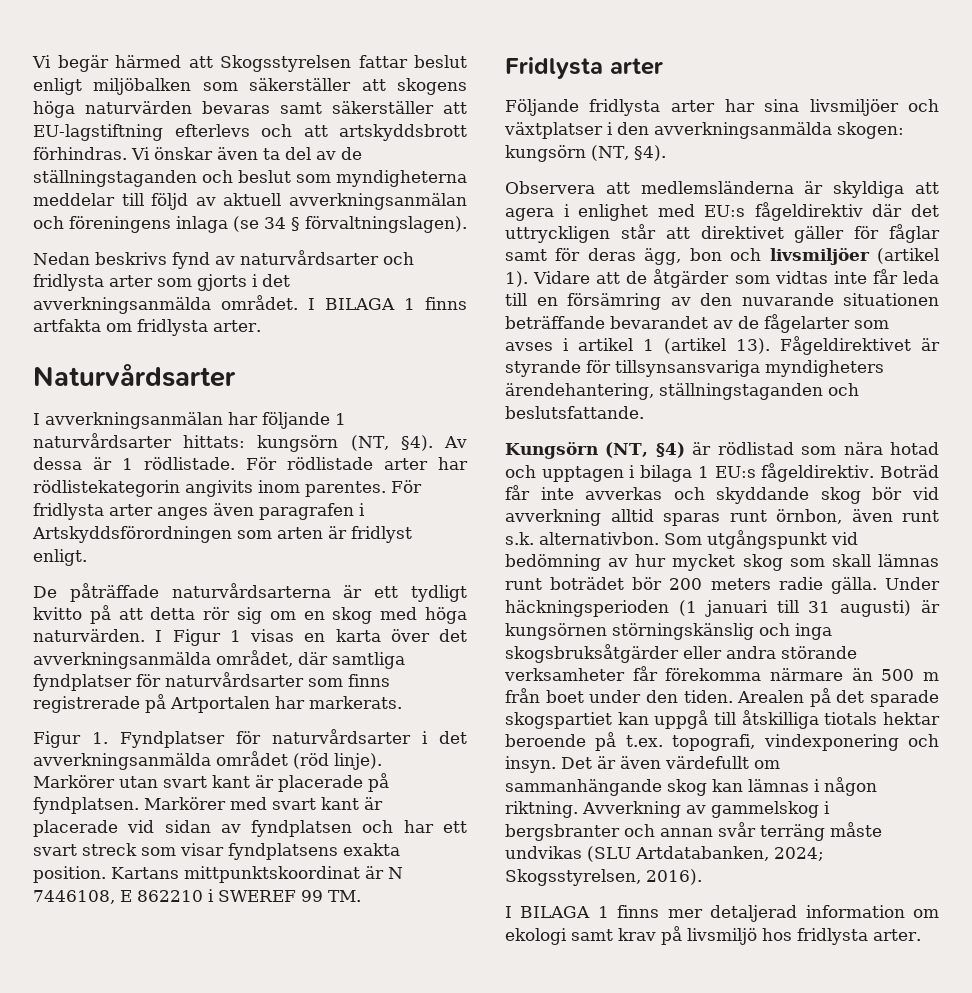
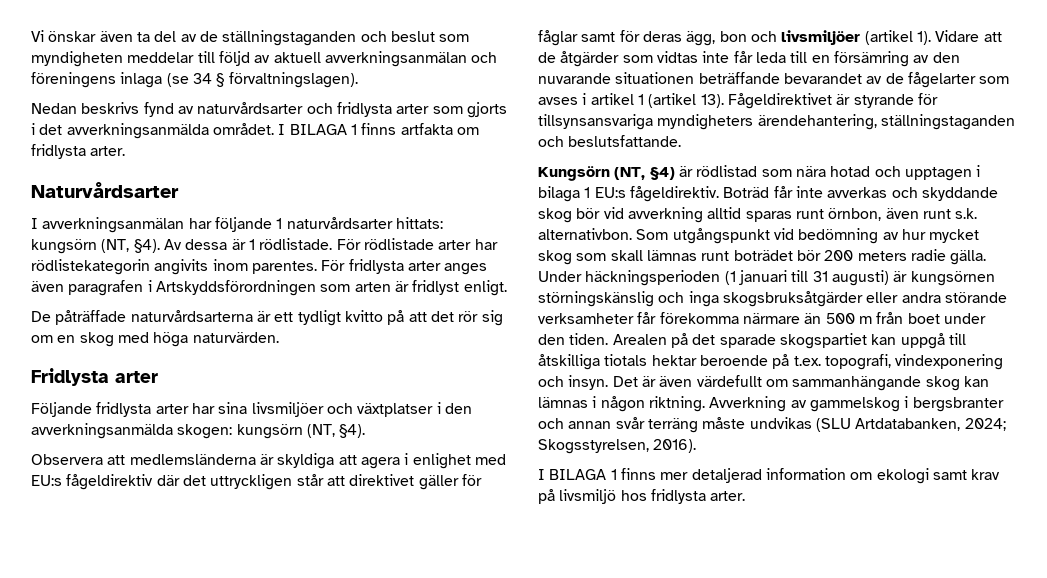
- Vi begär härmed att Skogsstyrelsen fattar beslut enligt miljöbalken som säkerställer att skogens höga naturvärden bevaras samt säkerställer att EU-lagstiftning efterlevs och att artskyddsbrott förhindras. Vi önskar även ta del av de ställningstaganden och beslut som myndigheterna meddelar till följd av aktuell avverkningsanmälan och föreningens inlaga (se 34 § förvaltningslagen).
+ Vi önskar även ta del av de ställningstaganden och beslut som myndigheten meddelar till följd av aktuell avverkningsanmälan och föreningens inlaga (se 34 § förvaltningslagen).
- De påträffade naturvårdsarterna är ett tydligt kvitto på att detta rör sig om en skog med höga naturvärden. I Figur 1 visas en karta över det avverkningsanmälda området, där samtliga fyndplatser för naturvårdsarter som finns registrerade på Artportalen har markerats.
- Figur 1. Fyndplatser för naturvårdsarter i det avverkningsanmälda området (röd linje). Markörer utan svart kant är placerade på fyndplatsen. Markörer med svart kant är placerade vid sidan av fyndplatsen och har ett svart streck som visar fyndplatsens exakta position. Kartans mittpunktskoordinat är N 7446108, E 862210 i SWEREF 99 TM.
+ De påträffade naturvårdsarterna är ett tydligt kvitto på att det rör sig om en skog med höga naturvärden.

